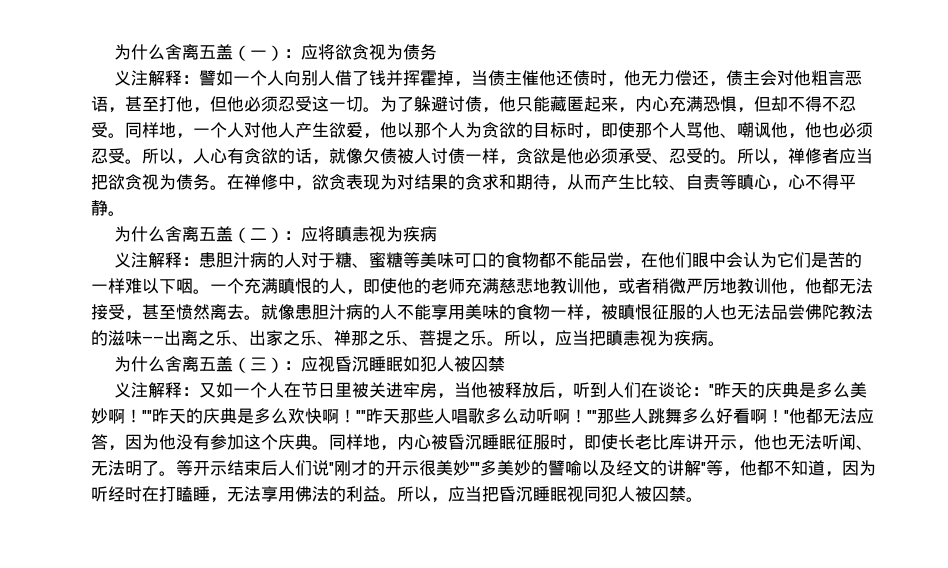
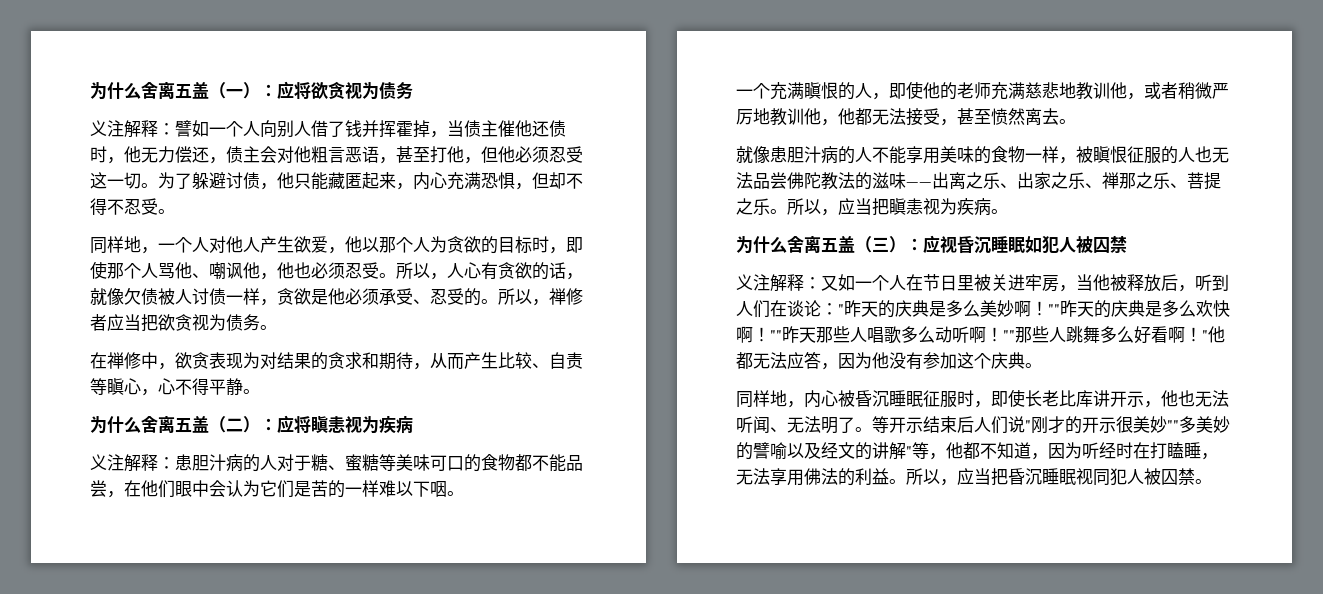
- 为了躲避讨债，他只能藏匿起来，内心充满恐惧，但却不得不忍受。同样地，一个人对他人产生欲爱，他以那个人为贪欲的目标时，即使那个人骂他、嘲讽他，他也必须忍受。
+ 为了躲避讨债，他只能藏匿起来，内心充满恐惧，但却不得不忍受。
+ 同样地，一个人对他人产生欲爱，他以那个人为贪欲的目标时，即使那个人骂他、嘲讽他，他也必须忍受。
- 所以，禅修者应当把欲贪视为债务。在禅修中，欲贪表现为对结果的贪求和期待，从而产生比较、自责等瞋心，心不得平静。
+ 所以，禅修者应当把欲贪视为债务。
+ 在禅修中，欲贪表现为对结果的贪求和期待，从而产生比较、自责等瞋心，心不得平静。
- 患胆汁病的人对于糖、蜜糖等美味可口的食物都不能品尝，在他们眼中会认为它们是苦的一样难以下咽。一个充满瞋恨的人，即使他的老师充满慈悲地教训他，或者稍微严厉地教训他，他都无法接受，甚至愤然离去。就像患胆汁病的人不能享用美味的食物一样，被瞋恨征服的人也无法品尝佛陀教法的滋味——出离之乐、出家之乐、禅那之乐、菩提之乐。
+ 患胆汁病的人对于糖、蜜糖等美味可口的食物都不能品尝，在他们眼中会认为它们是苦的一样难以下咽。
+ 一个充满瞋恨的人，即使他的老师充满慈悲地教训他，或者稍微严厉地教训他，他都无法接受，甚至愤然离去。
+ 就像患胆汁病的人不能享用美味的食物一样，被瞋恨征服的人也无法品尝佛陀教法的滋味——出离之乐、出家之乐、禅那之乐、菩提之乐。
- "他都无法应答，因为他没有参加这个庆典。同样地，内心被昏沉睡眠征服时，即使长老比库讲开示，他也无法听闻、无法明了。
+ "他都无法应答，因为他没有参加这个庆典。
+ 同样地，内心被昏沉睡眠征服时，即使长老比库讲开示，他也无法听闻、无法明了。

